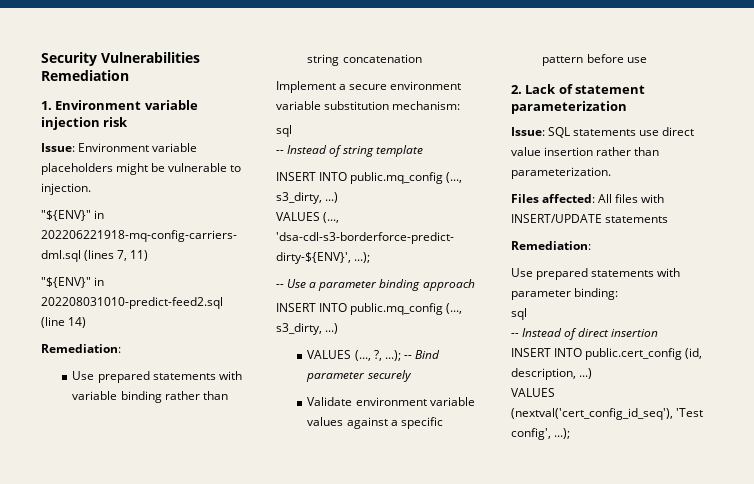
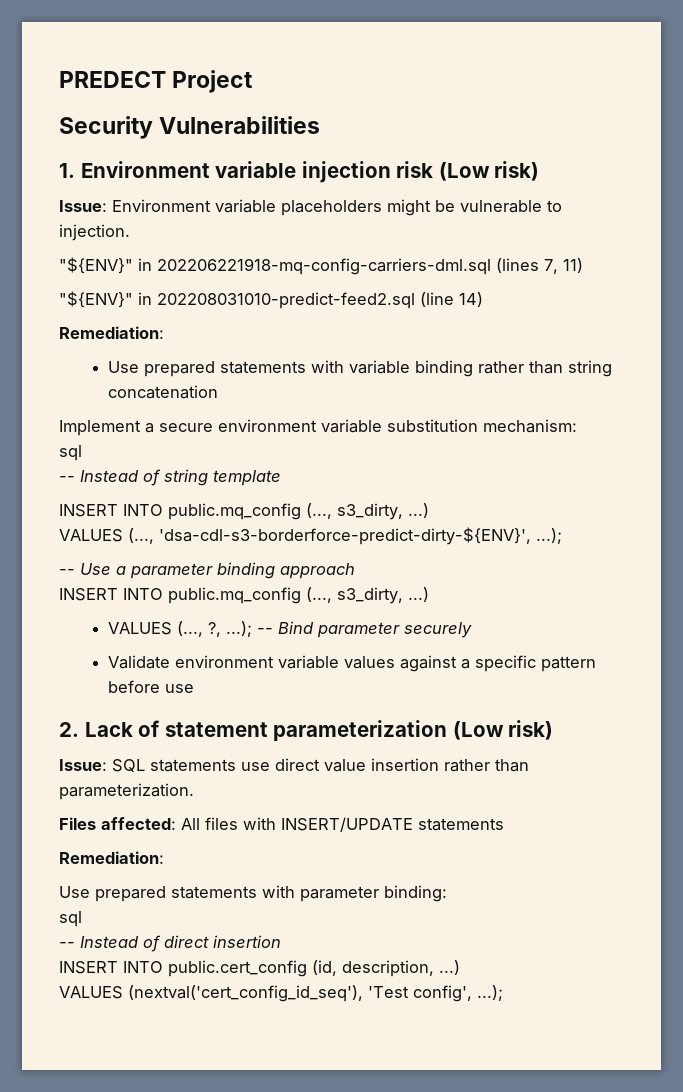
+ PREDECT Project
- Security Vulnerabilities Remediation
+ Security Vulnerabilities
- 1. Environment variable injection risk
+ 1. Environment variable injection risk (Low risk)
- 2. Lack of statement parameterization
+ 2. Lack of statement parameterization (Low risk)

